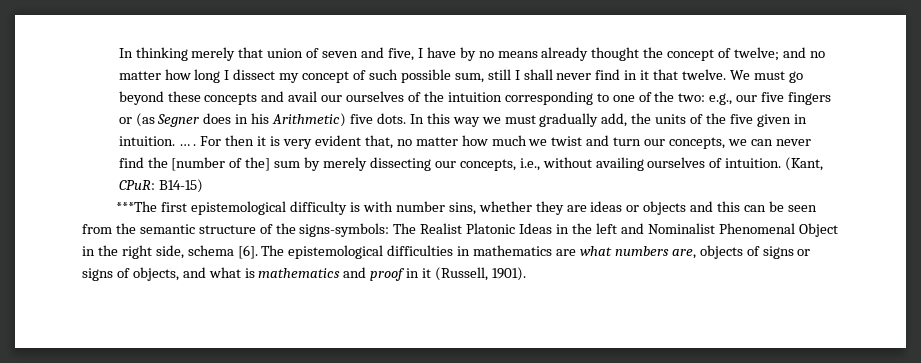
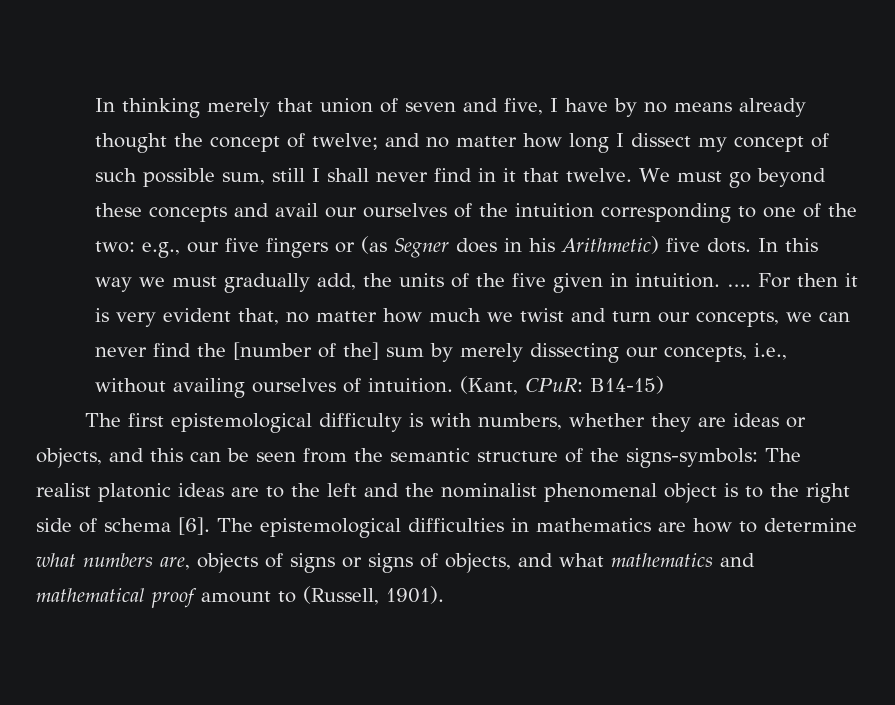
- … .
+ ….
- ***The first epistemological difficulty is with number sins, whether they are ideas or objects and this can be seen from the semantic structure of the signs-symbols: The Realist Platonic Ideas in the left and Nominalist Phenomenal Object in the right side, schema [6].
+ The first epistemological difficulty is with numbers, whether they are ideas or objects, and this can be seen from the semantic structure of the signs-symbols: The realist platonic ideas are to the left and the nominalist phenomenal object is to the right side of schema [6].
- The epistemological difficulties in mathematics are what numbers are, objects of signs or signs of objects, and what is mathematics and proof in it (Russell, 1901).
+ The epistemological difficulties in mathematics are how to determine what numbers are, objects of signs or signs of objects, and what mathematics and mathematical proof amount to (Russell, 1901).

